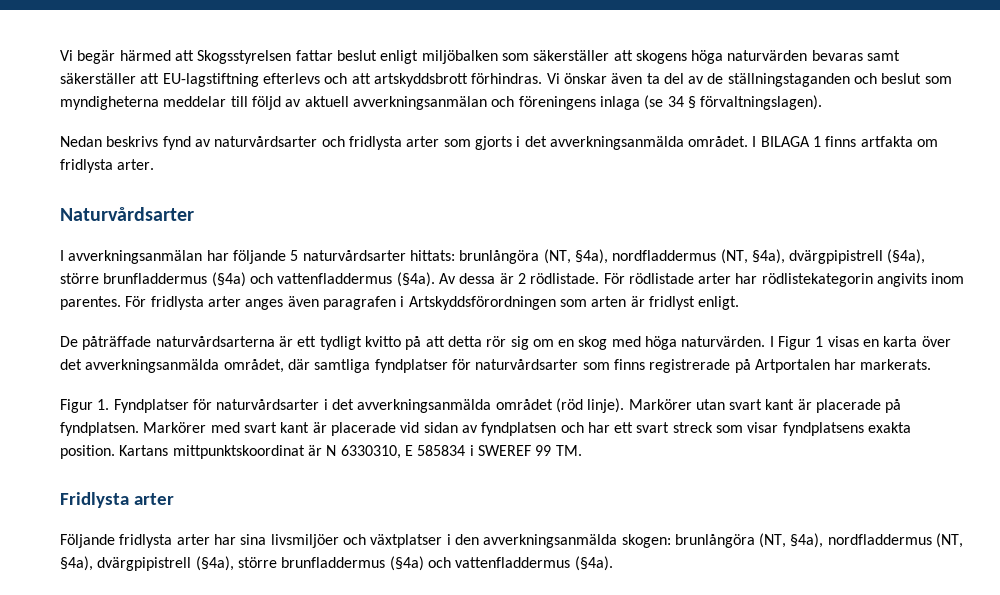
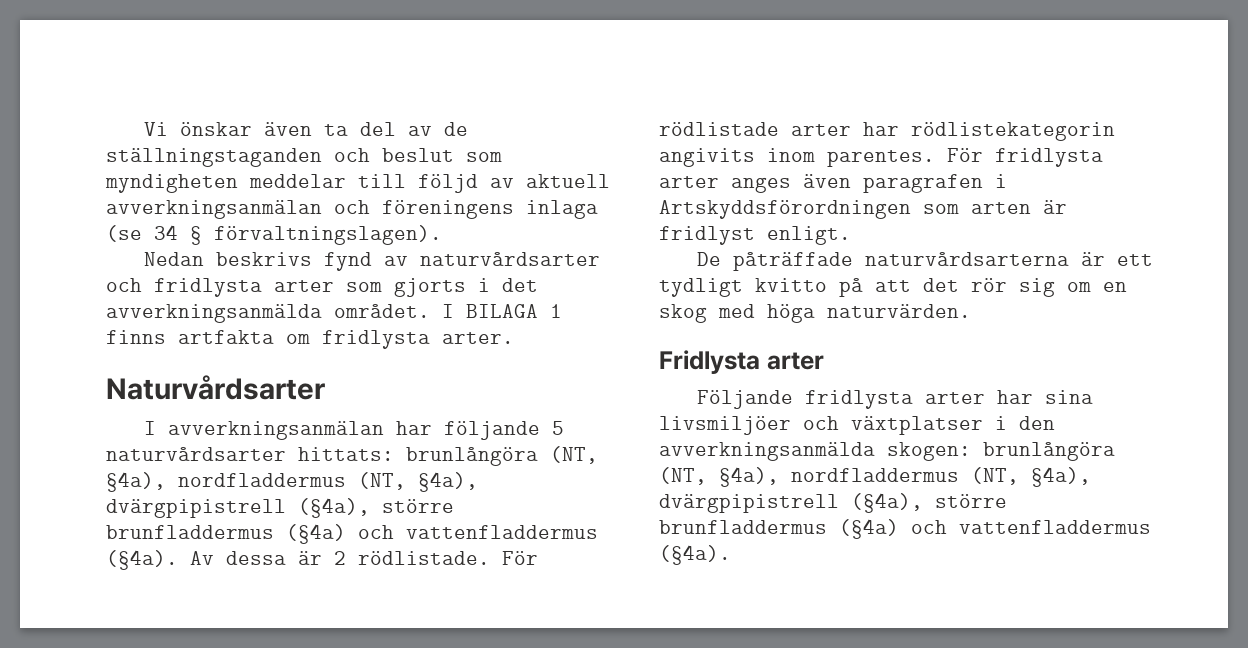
- Vi begär härmed att Skogsstyrelsen fattar beslut enligt miljöbalken som säkerställer att skogens höga naturvärden bevaras samt säkerställer att EU-lagstiftning efterlevs och att artskyddsbrott förhindras. Vi önskar även ta del av de ställningstaganden och beslut som myndigheterna meddelar till följd av aktuell avverkningsanmälan och föreningens inlaga (se 34 § förvaltningslagen).
+ Vi önskar även ta del av de ställningstaganden och beslut som myndigheten meddelar till följd av aktuell avverkningsanmälan och föreningens inlaga (se 34 § förvaltningslagen).
- De påträffade naturvårdsarterna är ett tydligt kvitto på att detta rör sig om en skog med höga naturvärden. I Figur 1 visas en karta över det avverkningsanmälda området, där samtliga fyndplatser för naturvårdsarter som finns registrerade på Artportalen har markerats.
- Figur 1. Fyndplatser för naturvårdsarter i det avverkningsanmälda området (röd linje). Markörer utan svart kant är placerade på fyndplatsen. Markörer med svart kant är placerade vid sidan av fyndplatsen och har ett svart streck som visar fyndplatsens exakta position. Kartans mittpunktskoordinat är N 6330310, E 585834 i SWEREF 99 TM.
+ De påträffade naturvårdsarterna är ett tydligt kvitto på att det rör sig om en skog med höga naturvärden.

